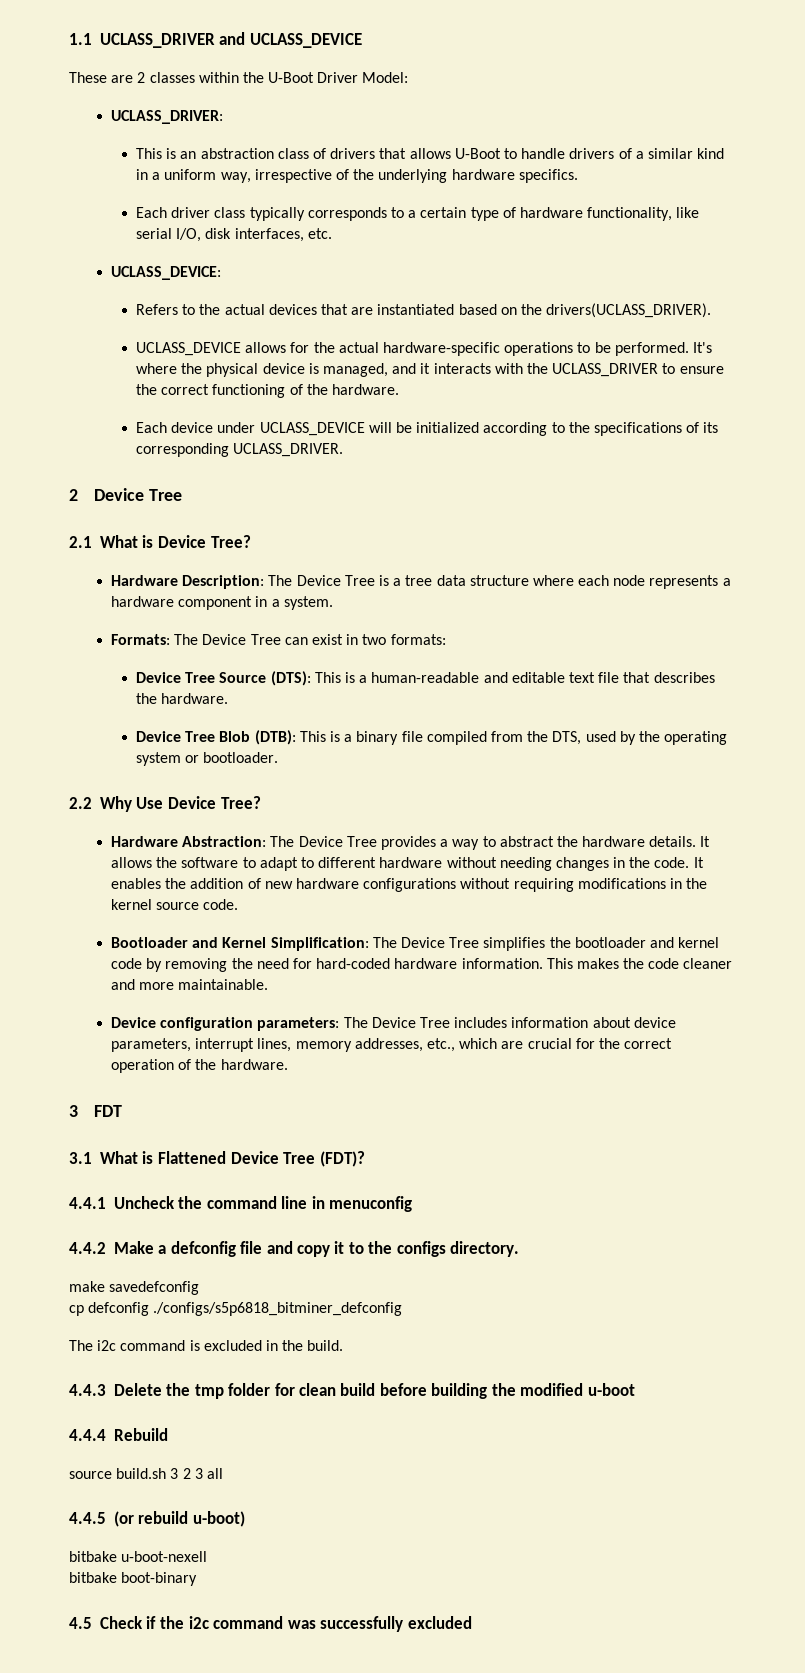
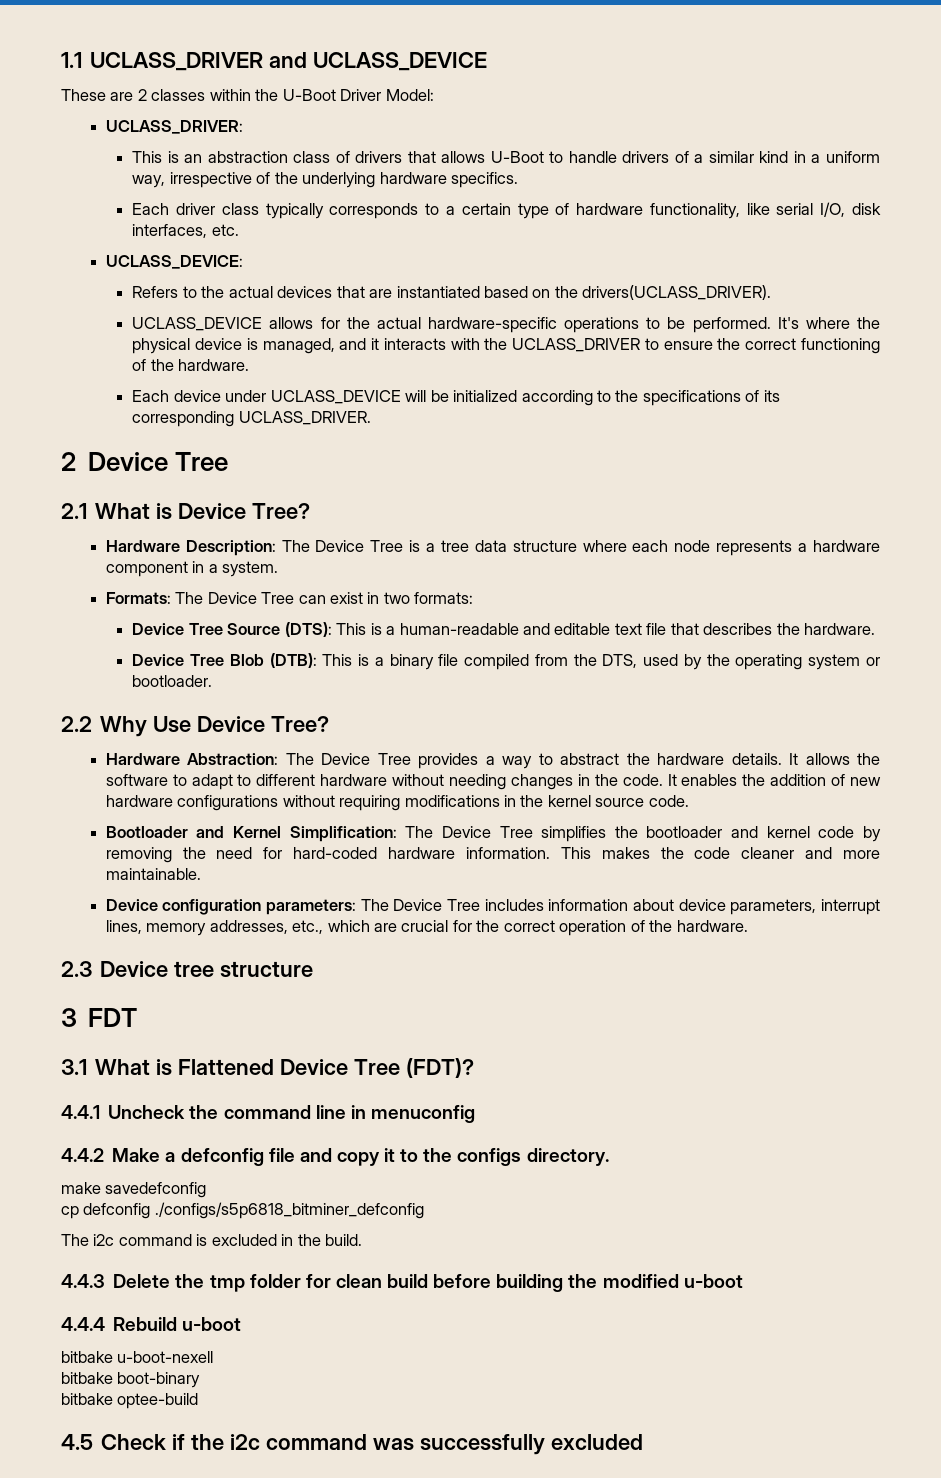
+ 2.3 Device tree structure
- 4.4.4 Rebuild
- source build.sh 3 2 3 all
- 4.4.5 (or rebuild u-boot)
+ 4.4.4 Rebuild u-boot
+ bitbake optee-build

